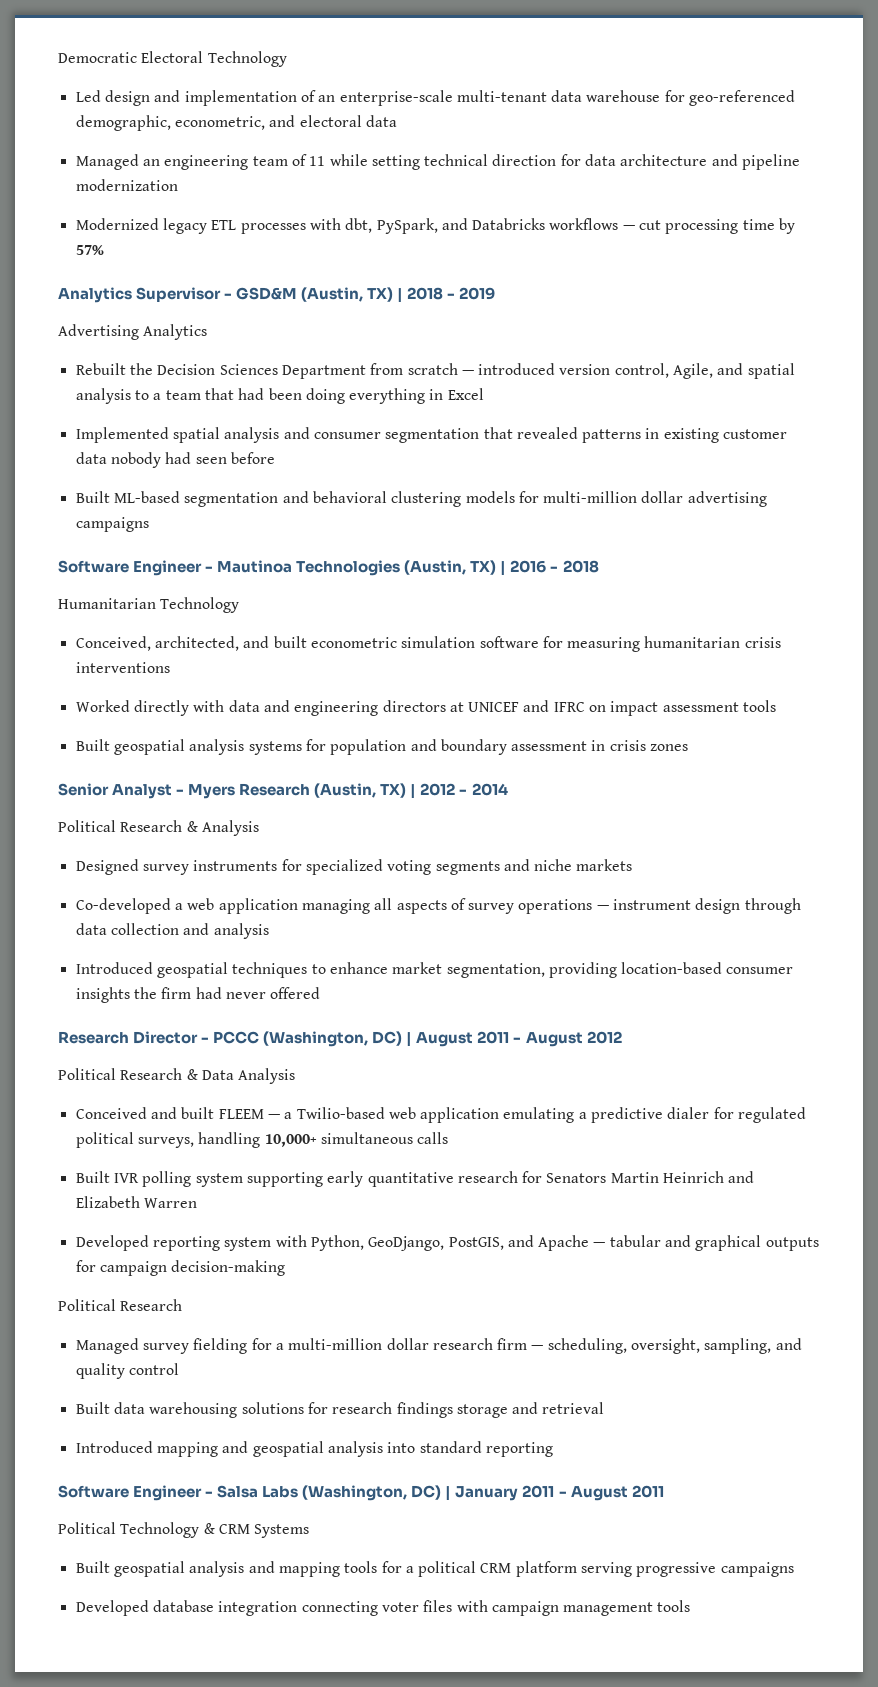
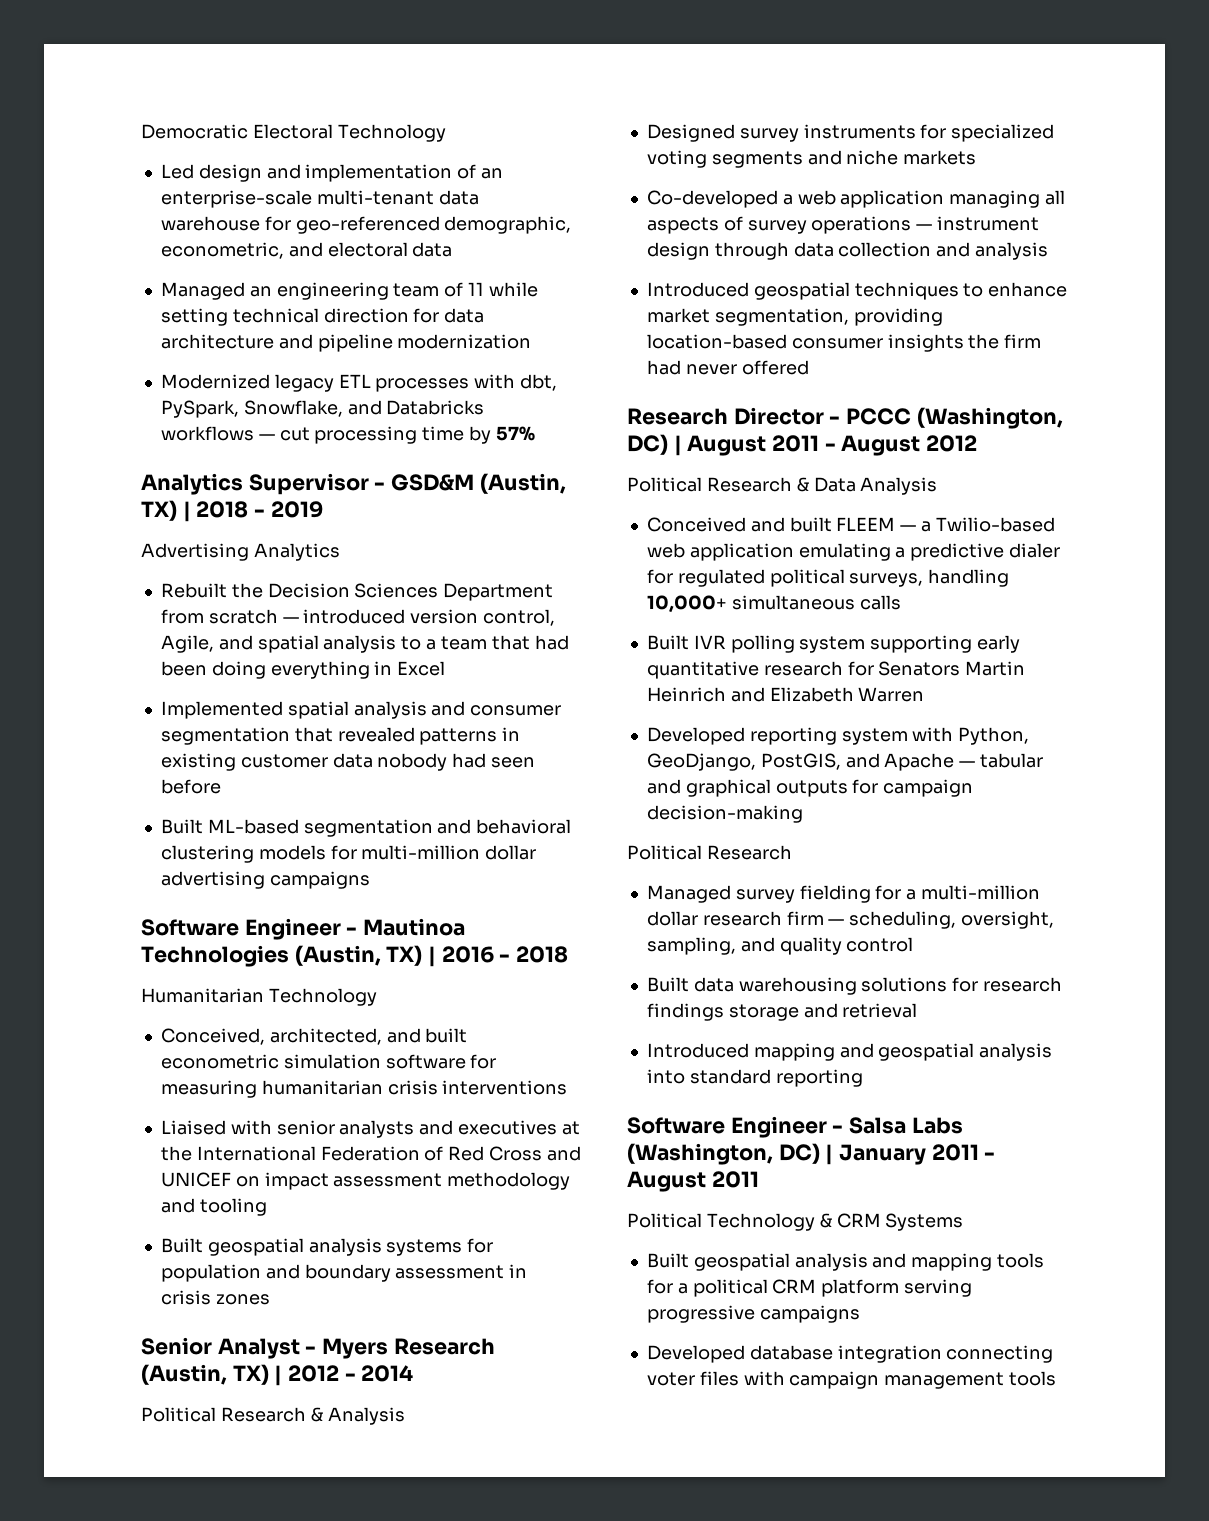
- Modernized legacy ETL processes with dbt, PySpark, and Databricks workflows — cut processing time by 57%
+ Modernized legacy ETL processes with dbt, PySpark, Snowflake, and Databricks workflows — cut processing time by 57%
- Worked directly with data and engineering directors at UNICEF and IFRC on impact assessment tools
+ Liaised with senior analysts and executives at the International Federation of Red Cross and UNICEF on impact assessment methodology and tooling

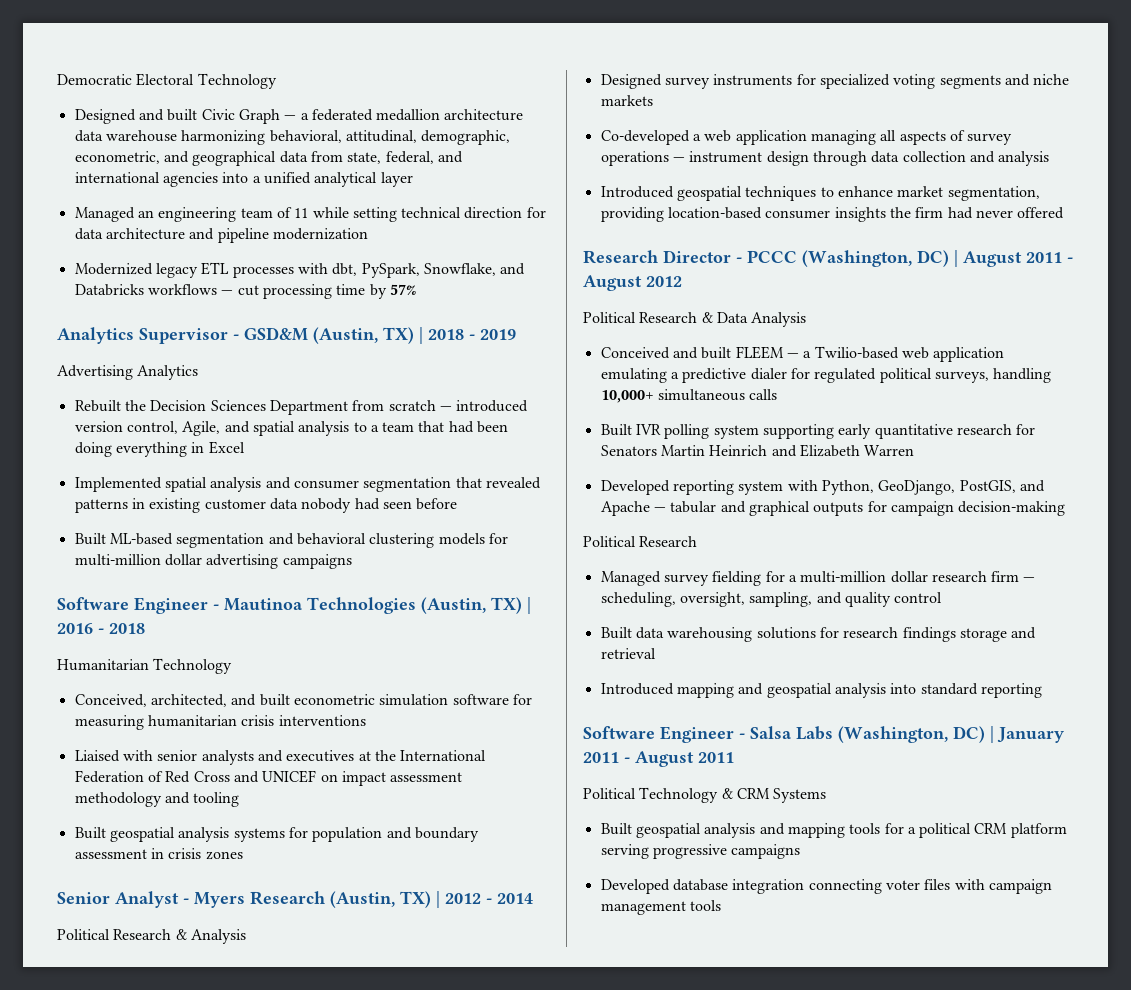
- Led design and implementation of an enterprise-scale multi-tenant data warehouse for geo-referenced demographic, econometric, and electoral data
+ Designed and built Civic Graph — a federated medallion architecture data warehouse harmonizing behavioral, attitudinal, demographic, econometric, and geographical data from state, federal, and international agencies into a unified analytical layer

